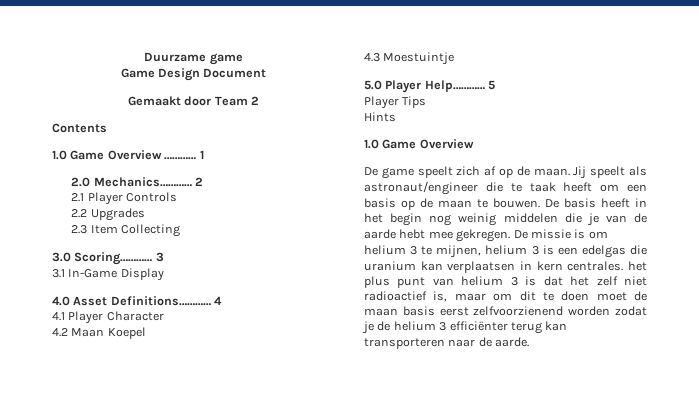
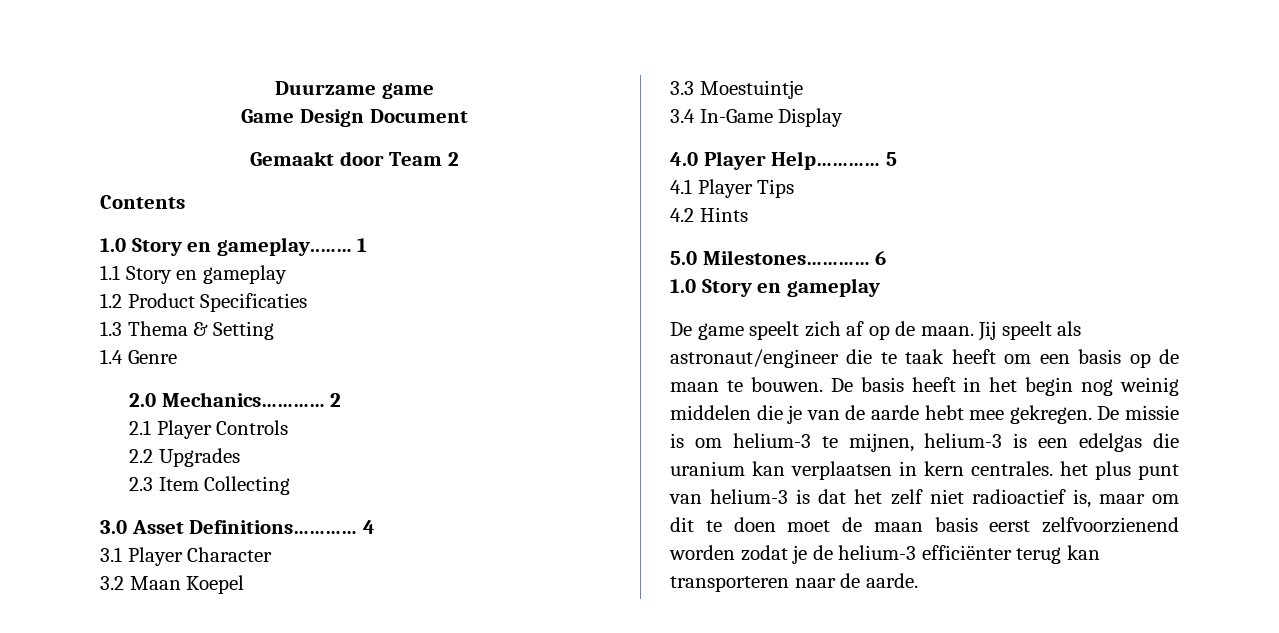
- 1.0 Game Overview ………… 1
+ 1.0 Story en gameplay..…… 1
+ 1.1 Story en gameplay
+ 1.2 Product Specificaties
+ 1.3 Thema & Setting
+ 1.4 Genre
- 3.0 Scoring………… 3
- 3.1 In-Game Display
- 4.0 Asset Definitions………… 4
- 4.1 Player Character
- 4.2 Maan Koepel
- 4.3 Moestuintje
- 5.0 Player Help…………
+ 3.0 Asset Definitions………… 4
+ 3.1 Player Character
+ 3.2 Maan Koepel
+ 3.3 Moestuintje
+ 3.4 In-Game Display
+ 4.0 Player Help…………
- Player Tips
+ 4.1 Player Tips
- Hints
- 1.0 Game Overview
+ 4.2 Hints
+ 5.0 Milestones………… 6
+ 1.0 Story en gameplay
- De missie is om helium 3 te mijnen, helium 3 is een edelgas die uranium kan verplaatsen in kern centrales. het plus punt van helium 3 is dat het zelf niet radioactief is, maar om dit te doen moet de maan basis eerst zelfvoorzienend worden zodat je de helium 3 efficiënter terug kan transporteren naar de aarde.
+ De missie is om helium-3 te mijnen, helium-3 is een edelgas die uranium kan verplaatsen in kern centrales. het plus punt van helium-3 is dat het zelf niet radioactief is, maar om dit te doen moet de maan basis eerst zelfvoorzienend worden zodat je de helium-3 efficiënter terug kan transporteren naar de aarde.

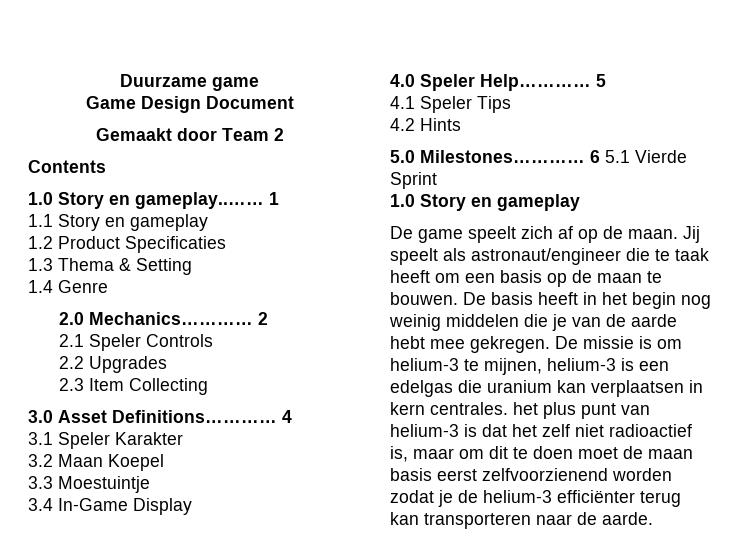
- 2.1 Player Controls
+ 2.1 Speler Controls
- 3.1 Player Character
+ 3.1 Speler Karakter
- 4.0 Player Help…………
+ 4.0 Speler Help…………
- 4.1 Player Tips
+ 4.1 Speler Tips
- 6
+ 6 5.1 Vierde Sprint

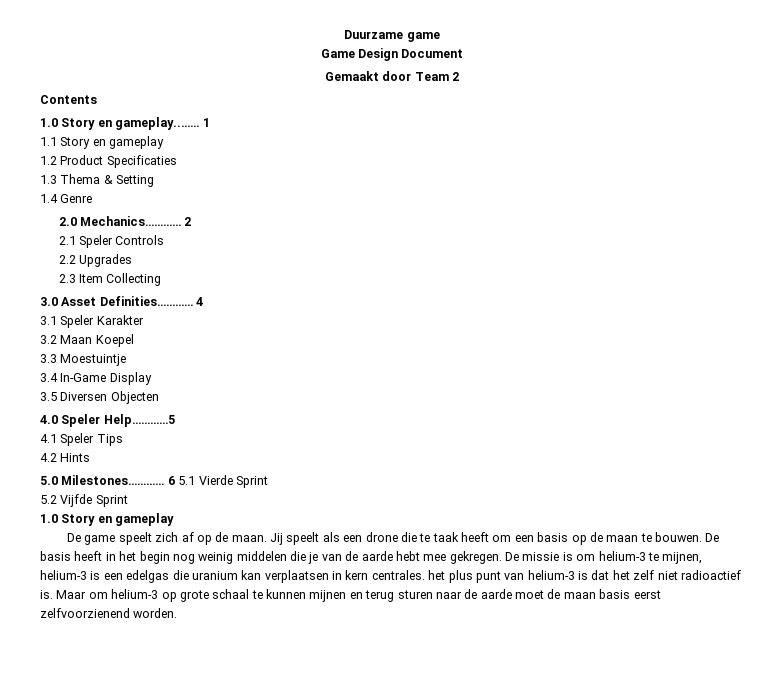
- 3.0 Asset Definitions…………
+ 3.0 Asset Definities…………
+ 3.5 Diversen Objecten
- 4.0 Speler Help………… 5
+ 4.0 Speler Help…………5
+ 5.2 Vijfde Sprint
- Jij speelt als astronaut/engineer die te taak heeft om een basis op de maan te bouwen.
+ Jij speelt als een drone die te taak heeft om een basis op de maan te bouwen.
- De missie is om helium-3 te mijnen, helium-3 is een edelgas die uranium kan verplaatsen in kern centrales. het plus punt van helium-3 is dat het zelf niet radioactief is, maar om dit te doen moet de maan basis eerst zelfvoorzienend worden zodat je de helium-3 efficiënter terug kan transporteren naar de aarde.
+ De missie is om helium-3 te mijnen, helium-3 is een edelgas die uranium kan verplaatsen in kern centrales. het plus punt van helium-3 is dat het zelf niet radioactief is. Maar om helium-3 op grote schaal te kunnen mijnen en terug sturen naar de aarde moet de maan basis eerst zelfvoorzienend worden.

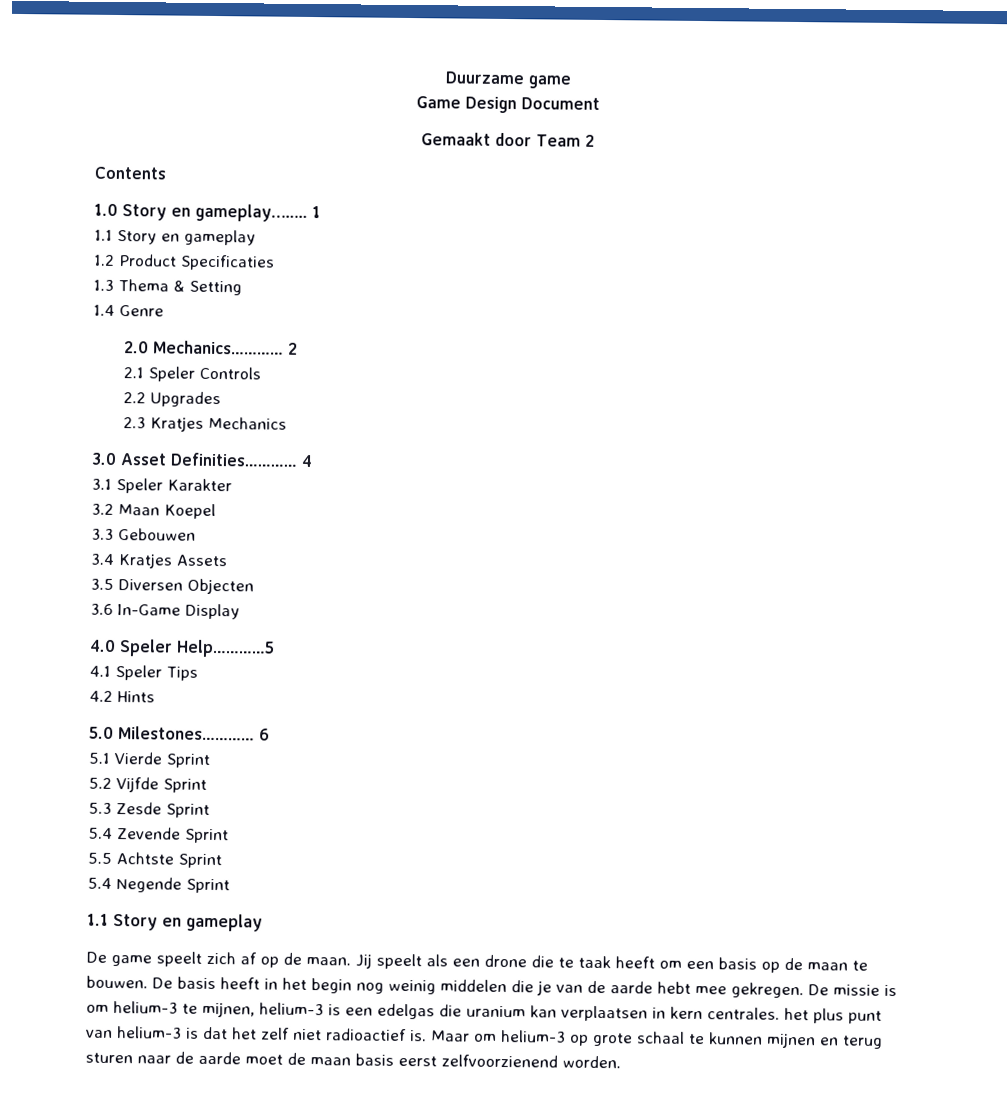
- 2.3 Item Collecting
+ 2.3 Kratjes Mechanics
- 3.3 Moestuintje
+ 3.3 Gebouwen
- 3.4 In-Game Display
+ 3.4 Kratjes Assets
+ 3.6 In-Game Display
- 6 5.1 Vierde Sprint
+ 6
+ 5.1 Vierde Sprint
- 1.0 Story en gameplay
+ 5.3 Zesde Sprint
+ 5.4 Zevende Sprint
+ 5.5 Achtste Sprint
+ 5.4 Negende Sprint
+ 1.1 Story en gameplay

